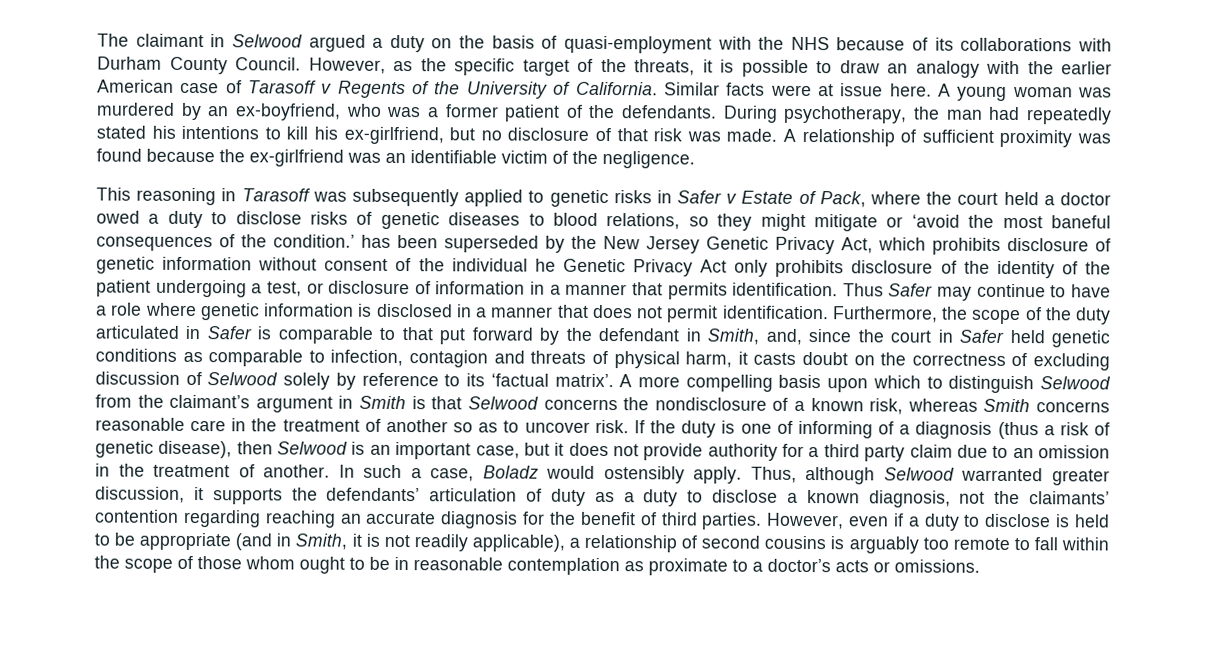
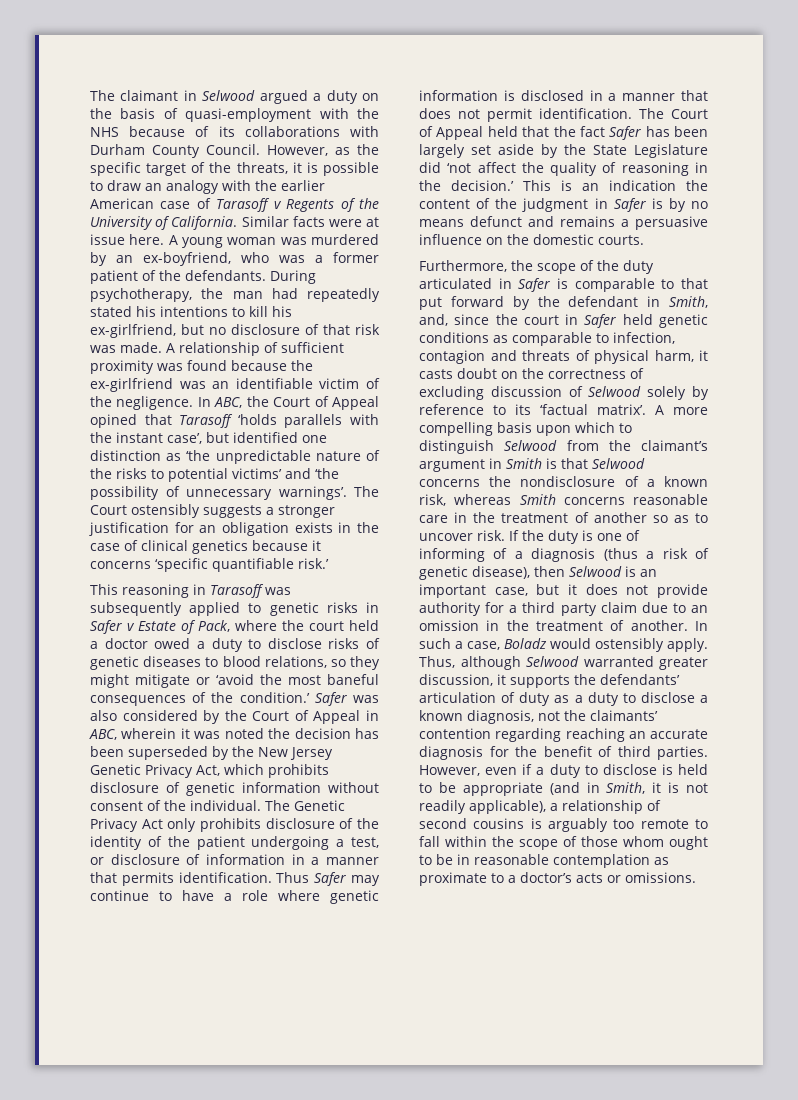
+ In ABC, the Court of Appeal opined that Tarasoff ‘holds parallels with the instant case’, but identified one distinction as ‘the unpredictable nature of the risks to potential victims’ and ‘the possibility of unnecessary warnings’. The Court ostensibly suggests a stronger justification for an obligation exists in the case of clinical genetics because it concerns ‘specific quantifiable risk.’
- This reasoning in Tarasoff was subsequently applied to genetic risks in Safer v Estate of Pack, where the court held a doctor owed a duty to disclose risks of genetic diseases to blood relations, so they might mitigate or ‘avoid the most baneful consequences of the condition.’ has been superseded by the New Jersey Genetic Privacy Act, which prohibits disclosure of genetic information without consent of the individual he Genetic Privacy Act only prohibits disclosure of the identity of the patient undergoing a test, or disclosure of information in a manner that permits identification.
+ This reasoning in Tarasoff was subsequently applied to genetic risks in Safer v Estate of Pack, where the court held a doctor owed a duty to disclose risks of genetic diseases to blood relations, so they might mitigate or ‘avoid the most baneful consequences of the condition.’ Safer was also considered by the Court of Appeal in ABC, wherein it was noted the decision has been superseded by the New Jersey Genetic Privacy Act, which prohibits disclosure of genetic information without consent of the individual. The Genetic Privacy Act only prohibits disclosure of the identity of the patient undergoing a test, or disclosure of information in a manner that permits identification.
- Thus Safer may continue to have a role where genetic information is disclosed in a manner that does not permit identification. Furthermore, the scope of the duty articulated in Safer is comparable to that put forward by the defendant in Smith, and, since the court in Safer held genetic conditions as comparable to infection, contagion and threats of physical harm, it casts doubt on the correctness of excluding discussion of Selwood solely by reference to its ‘factual matrix’.
+ Thus Safer may continue to have a role where genetic information is disclosed in a manner that does not permit identification. The Court of Appeal held that the fact Safer has been largely set aside by the State Legislature did ‘not affect the quality of reasoning in the decision.’ This is an indication the content of the judgment in Safer is by no means defunct and remains a persuasive influence on the domestic courts.
+ Furthermore, the scope of the duty articulated in Safer is comparable to that put forward by the defendant in Smith, and, since the court in Safer held genetic conditions as comparable to infection, contagion and threats of physical harm, it casts doubt on the correctness of excluding discussion of Selwood solely by reference to its ‘factual matrix’.

